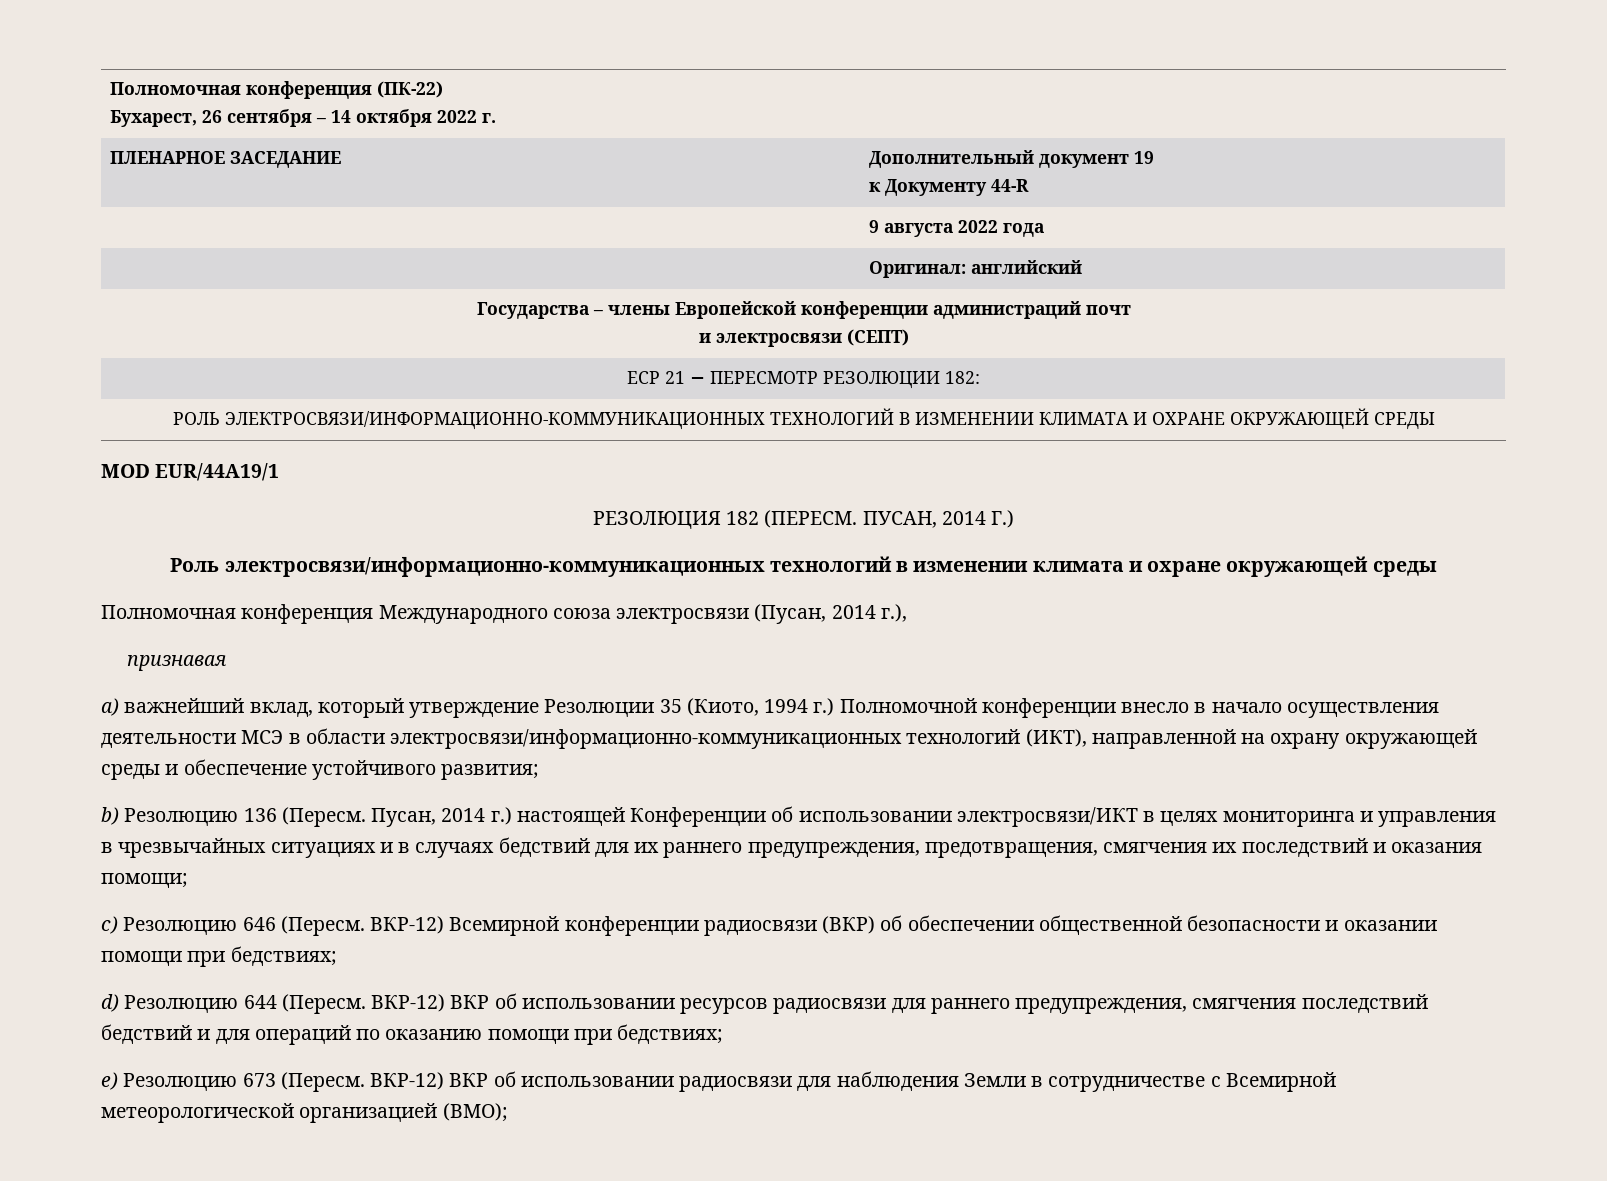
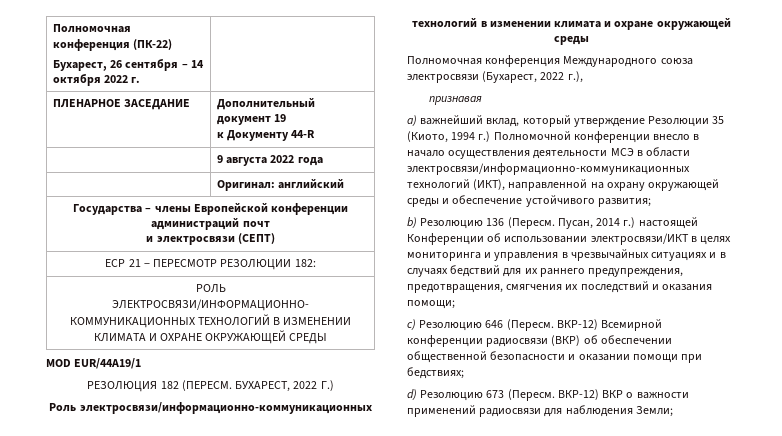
- ПУСАН, 2014 Г.)
+ БУХАРЕСТ, 2022 Г.)
- Полномочная конференция Международного союза электросвязи (Пусан, 2014 г.),
+ Полномочная конференция Международного союза электросвязи (Бухарест, 2022 г.),
- d) Резолюцию 644 (Пересм. ВКР-12) ВКР об использовании ресурсов радиосвязи для раннего предупреждения, смягчения последствий бедствий и для операций по оказанию помощи при бедствиях;
- e) Резолюцию 673 (Пересм. ВКР-12) ВКР об использовании радиосвязи для наблюдения Земли в сотрудничестве с Всемирной метеорологической организацией (ВМО);
+ d) Резолюцию 673 (Пересм. ВКР-12) ВКР о важности применений радиосвязи для наблюдения Земли;

